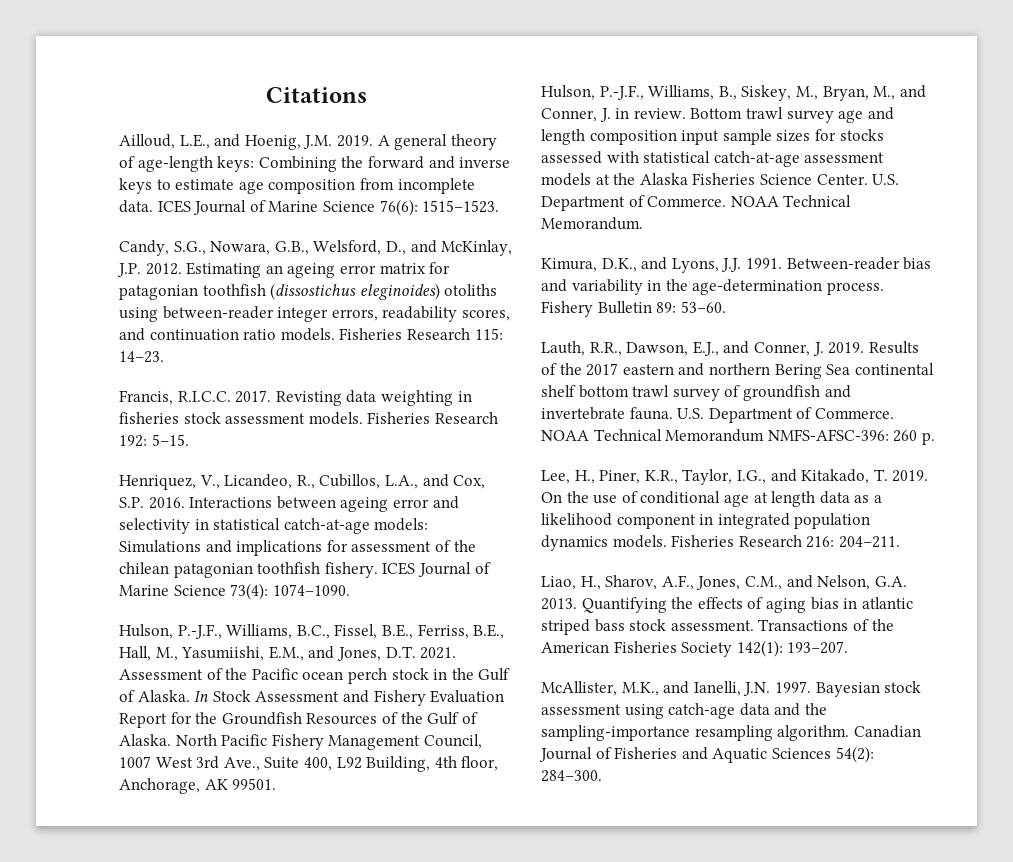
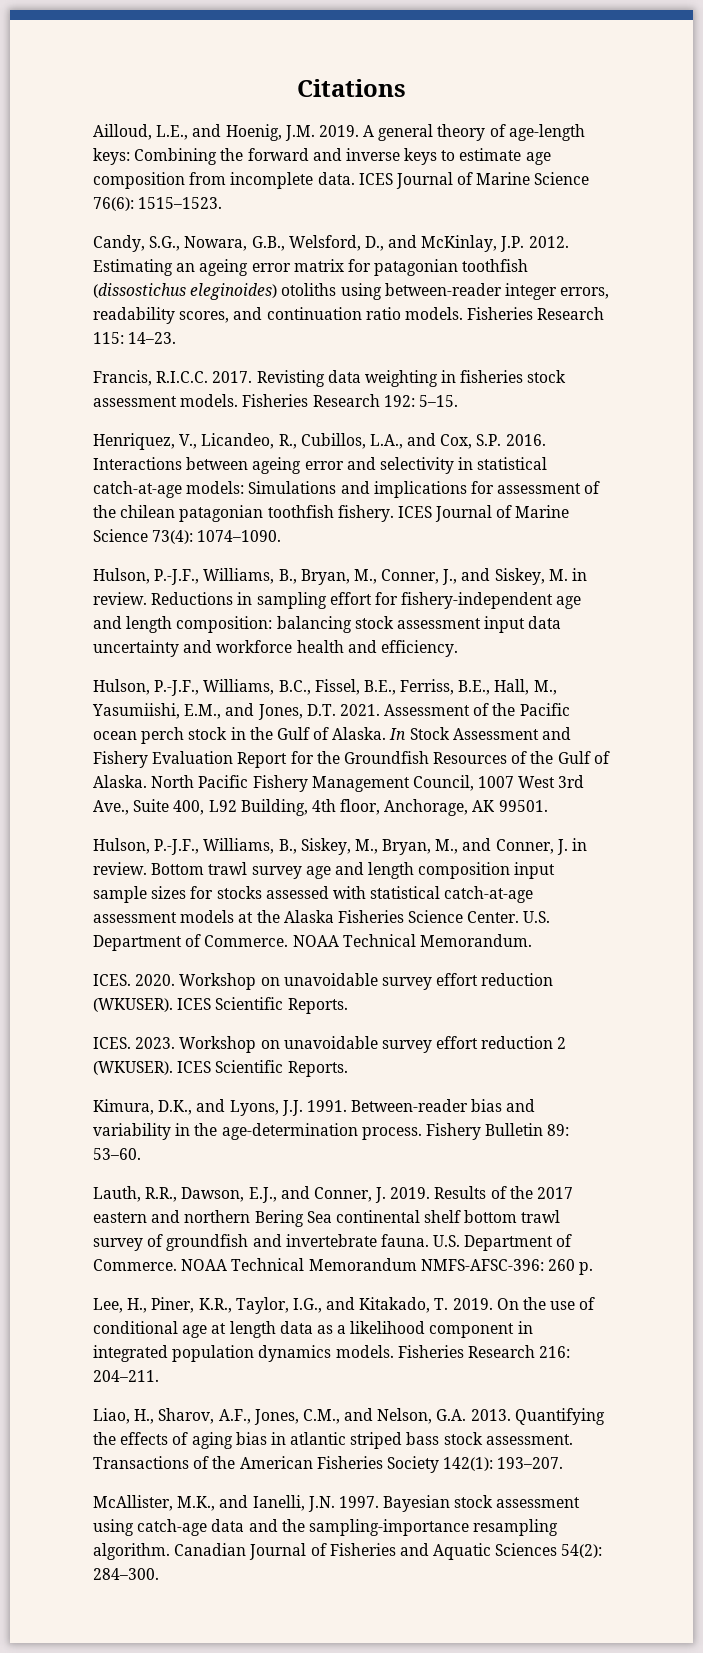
+ Hulson, P.-J.F., Williams, B., Bryan, M., Conner, J., and Siskey, M. in review. Reductions in sampling effort for fishery-independent age and length composition: balancing stock assessment input data uncertainty and workforce health and efficiency.
+ ICES. 2020. Workshop on unavoidable survey effort reduction (WKUSER). ICES Scientific Reports.
+ ICES. 2023. Workshop on unavoidable survey effort reduction 2 (WKUSER). ICES Scientific Reports.

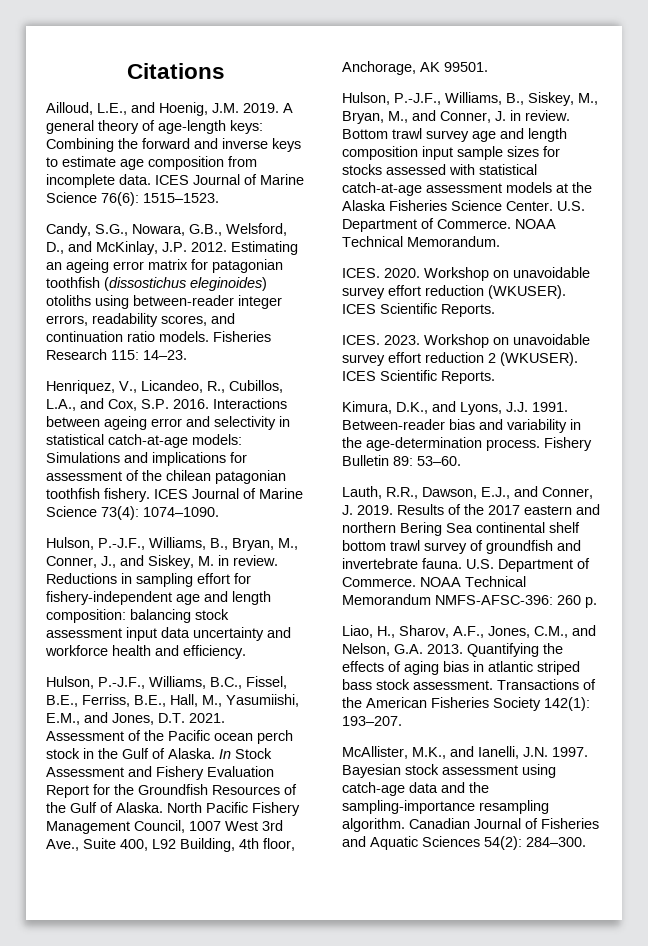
- Francis, R.I.C.C. 2017. Revisting data weighting in fisheries stock assessment models. Fisheries Research 192: 5–15.
- Lee, H., Piner, K.R., Taylor, I.G., and Kitakado, T. 2019. On the use of conditional age at length data as a likelihood component in integrated population dynamics models. Fisheries Research 216: 204–211.

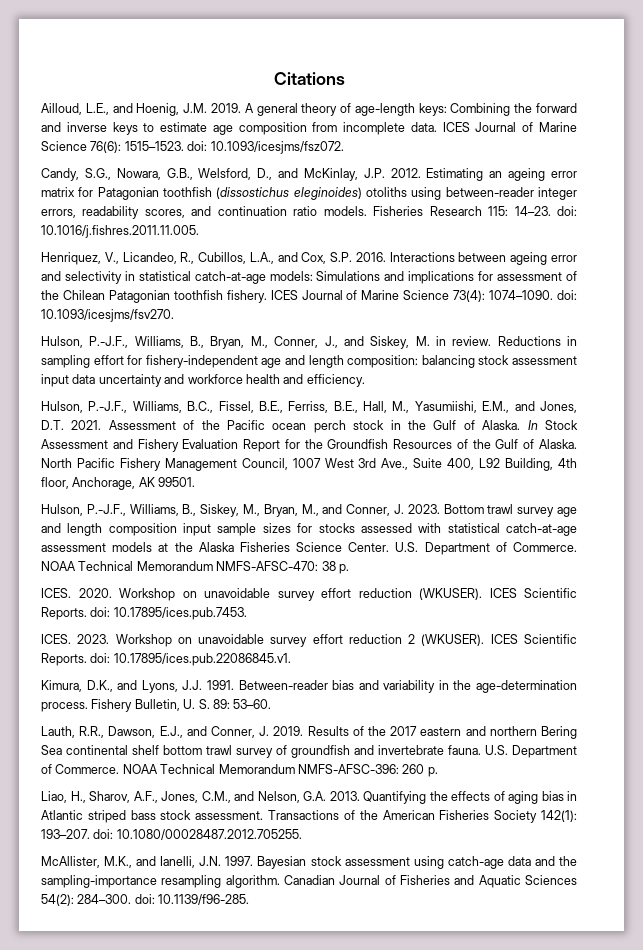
- ICES Journal of Marine Science 76(6): 1515–1523.
+ ICES Journal of Marine Science 76(6): 1515–1523. doi: 10.1093/icesjms/fsz072.
- Estimating an ageing error matrix for patagonian toothfish (dissostichus eleginoides) otoliths using between-reader integer errors, readability scores, and continuation ratio models.
+ Estimating an ageing error matrix for Patagonian toothfish (dissostichus eleginoides) otoliths using between-reader integer errors, readability scores, and continuation ratio models.
- Fisheries Research 115: 14–23.
+ Fisheries Research 115: 14–23. doi: 10.1016/j.fishres.2011.11.005.
- Interactions between ageing error and selectivity in statistical catch-at-age models: Simulations and implications for assessment of the chilean patagonian toothfish fishery.
+ Interactions between ageing error and selectivity in statistical catch-at-age models: Simulations and implications for assessment of the Chilean Patagonian toothfish fishery.
- ICES Journal of Marine Science 73(4): 1074–1090.
+ ICES Journal of Marine Science 73(4): 1074–1090. doi: 10.1093/icesjms/fsv270.
- Hulson, P.-J.F., Williams, B., Siskey, M., Bryan, M., and Conner, J. in review.
+ Hulson, P.-J.F., Williams, B., Siskey, M., Bryan, M., and Conner, J. 2023.
- NOAA Technical Memorandum.
+ NOAA Technical Memorandum NMFS-AFSC-470: 38 p.
- Workshop on unavoidable survey effort reduction (WKUSER). ICES Scientific Reports.
+ Workshop on unavoidable survey effort reduction (WKUSER). ICES Scientific Reports. doi: 10.17895/ices.pub.7453.
- Workshop on unavoidable survey effort reduction 2 (WKUSER). ICES Scientific Reports.
+ Workshop on unavoidable survey effort reduction 2 (WKUSER). ICES Scientific Reports. doi: 10.17895/ices.pub.22086845.v1.
- Fishery Bulletin 89: 53–60.
+ Fishery Bulletin, U. S. 89: 53–60.
- Quantifying the effects of aging bias in atlantic striped bass stock assessment.
+ Quantifying the effects of aging bias in Atlantic striped bass stock assessment.
- Transactions of the American Fisheries Society 142(1): 193–207.
+ Transactions of the American Fisheries Society 142(1): 193–207. doi: 10.1080/00028487.2012.705255.
- Canadian Journal of Fisheries and Aquatic Sciences 54(2): 284–300.
+ Canadian Journal of Fisheries and Aquatic Sciences 54(2): 284–300. doi: 10.1139/f96-285.

